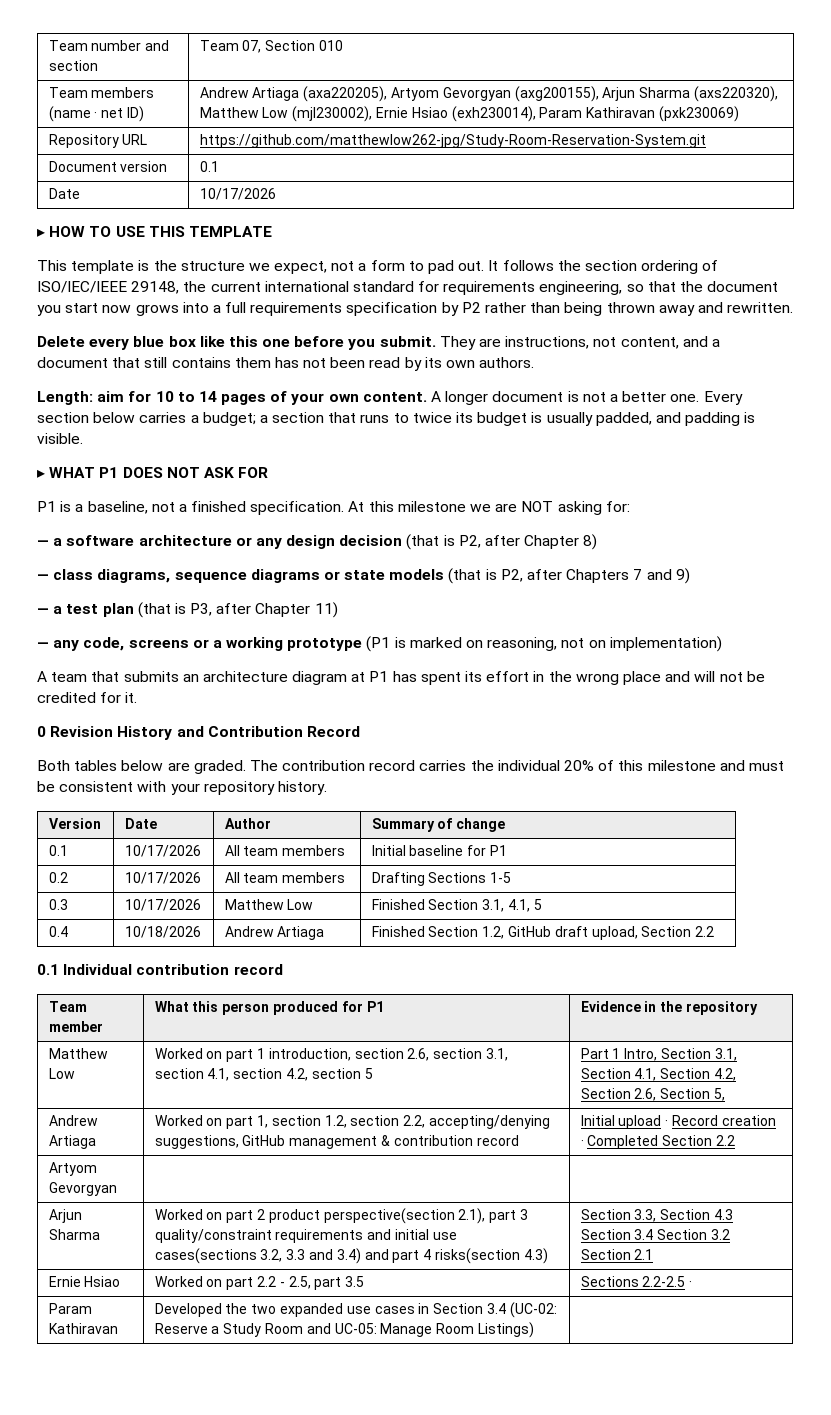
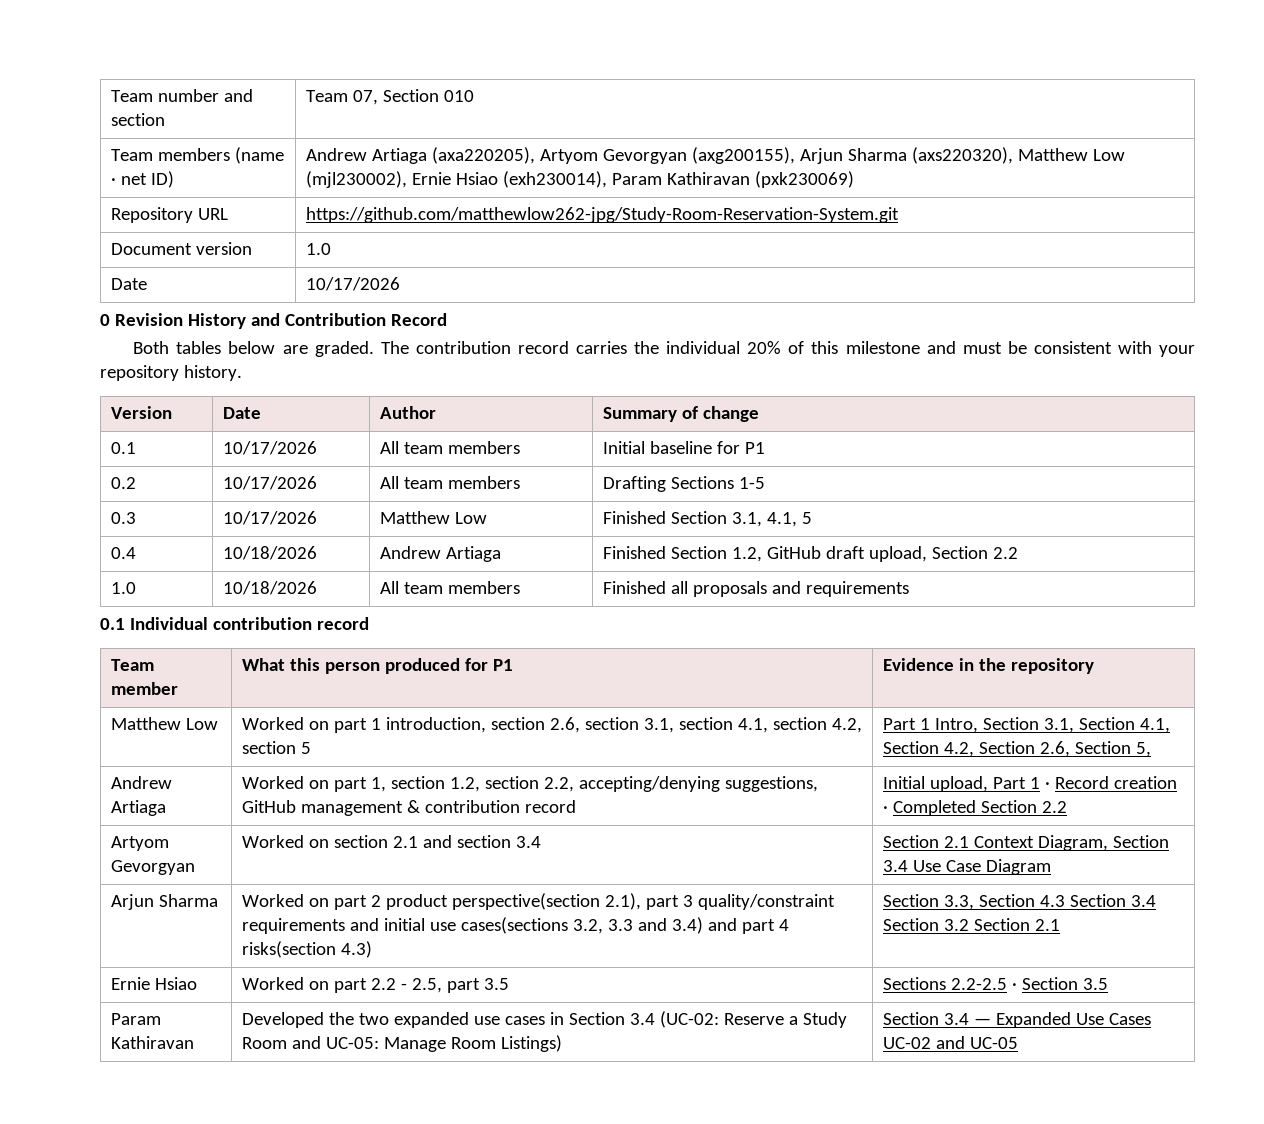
- Document version | 0.1
+ Document version | 1.0
- ▸ HOW TO USE THIS TEMPLATE
- This template is the structure we expect, not a form to pad out. It follows the section ordering of ISO/IEC/IEEE 29148, the current international standard for requirements engineering, so that the document you start now grows into a full requirements specification by P2 rather than being thrown away and rewritten.
- Delete every blue box like this one before you submit. They are instructions, not content, and a document that still contains them has not been read by its own authors.
- Length: aim for 10 to 14 pages of your own content. A longer document is not a better one. Every section below carries a budget; a section that runs to twice its budget is usually padded, and padding is visible.
- ▸ WHAT P1 DOES NOT ASK FOR
- P1 is a baseline, not a finished specification. At this milestone we are NOT asking for:
- — a software architecture or any design decision (that is P2, after Chapter 8)
- — class diagrams, sequence diagrams or state models (that is P2, after Chapters 7 and 9)
- — a test plan (that is P3, after Chapter 11)
- — any code, screens or a working prototype (P1 is marked on reasoning, not on implementation)
- A team that submits an architecture diagram at P1 has spent its effort in the wrong place and will not be credited for it.
+ 1.0 | 10/18/2026 | All team members | Finished all proposals and requirements
- Andrew Artiaga | Worked on part 1, section 1.2, section 2.2, accepting/denying suggestions, GitHub management & contribution record | Initial upload · Record creation · Completed Section 2.2
+ Andrew Artiaga | Worked on part 1, section 1.2, section 2.2, accepting/denying suggestions, GitHub management & contribution record | Initial upload, Part 1 · Record creation · Completed Section 2.2
- Artyom Gevorgyan | |
+ Artyom Gevorgyan | Worked on section 2.1 and section 3.4 | Section 2.1 Context Diagram, Section 3.4 Use Case Diagram
- Ernie Hsiao | Worked on part 2.2 - 2.5, part 3.5 | Sections 2.2-2.5 ·
+ Ernie Hsiao | Worked on part 2.2 - 2.5, part 3.5 | Sections 2.2-2.5 · Section 3.5
- Param Kathiravan | Developed the two expanded use cases in Section 3.4 (UC-02: Reserve a Study Room and UC-05: Manage Room Listings) |
+ Param Kathiravan | Developed the two expanded use cases in Section 3.4 (UC-02: Reserve a Study Room and UC-05: Manage Room Listings) | Section 3.4 — Expanded Use Cases UC-02 and UC-05

